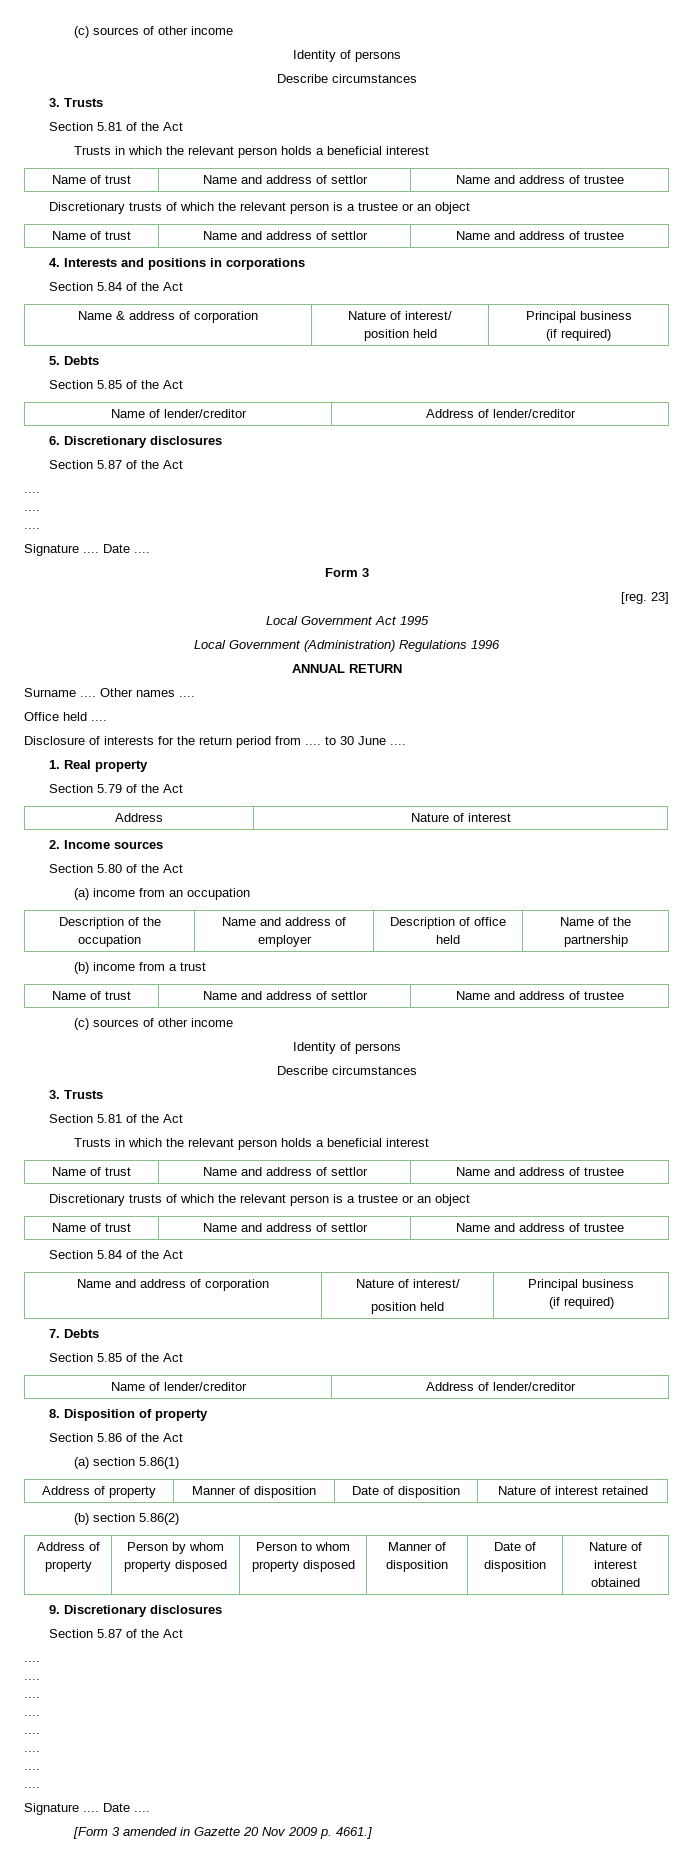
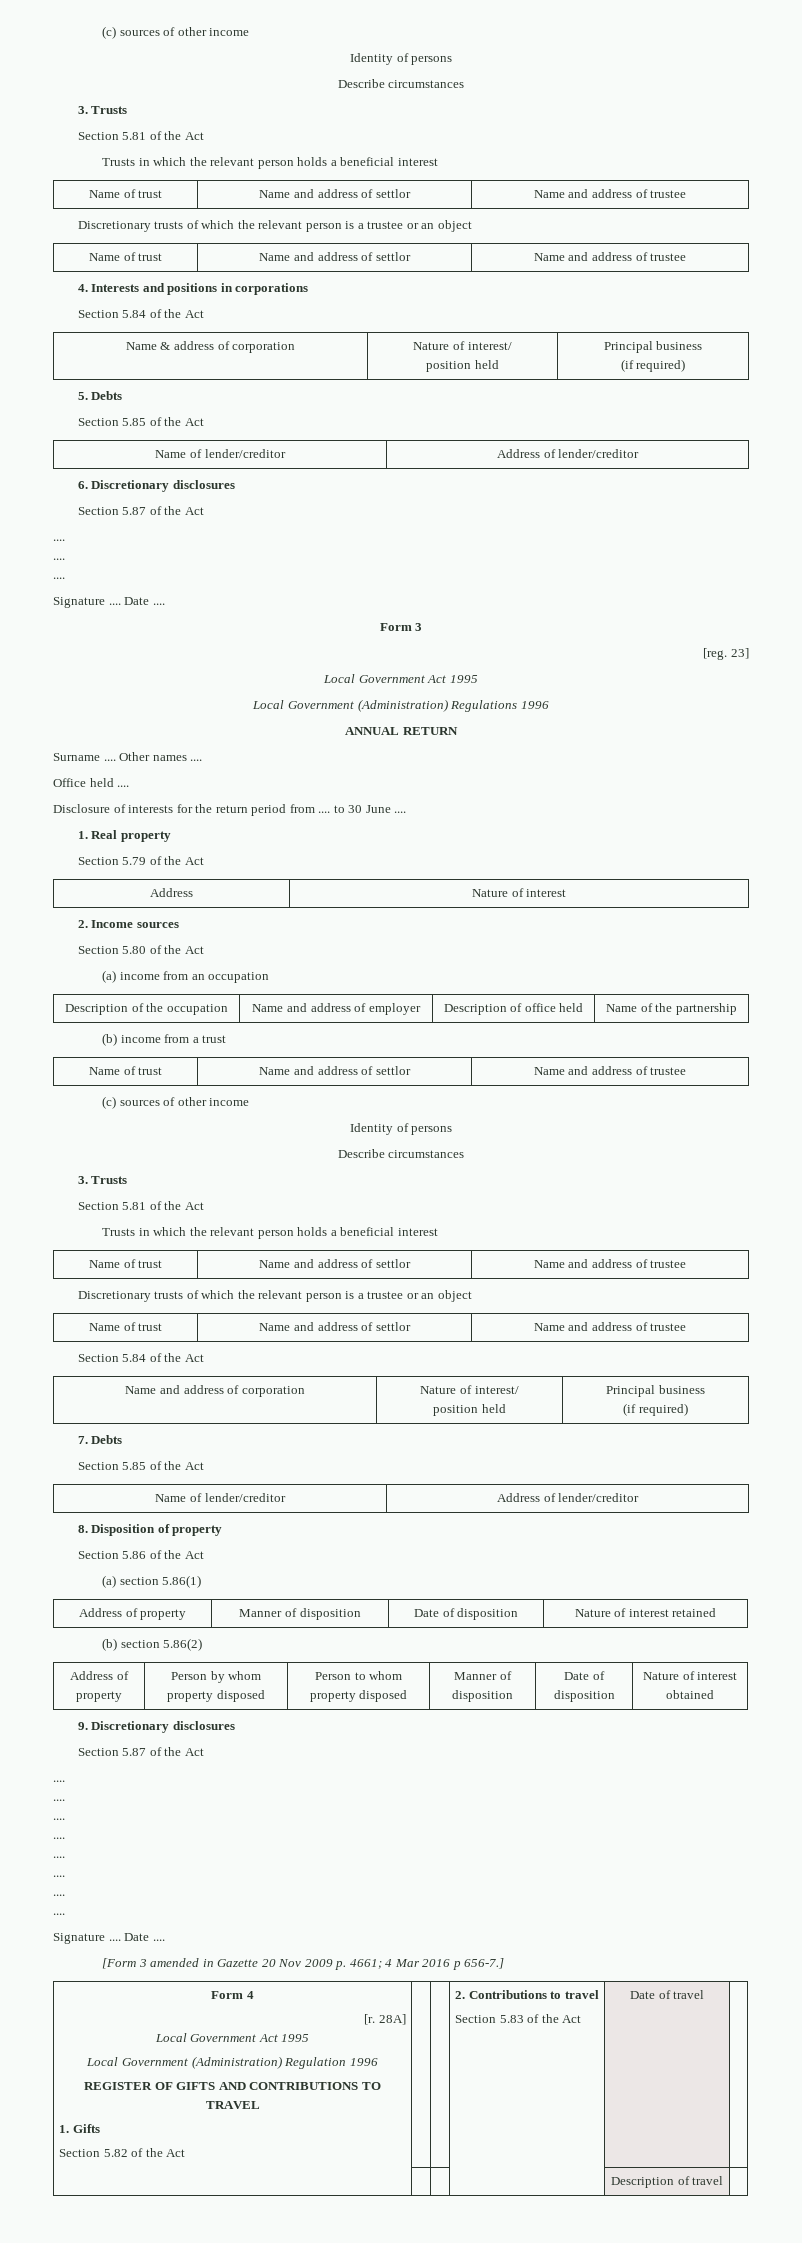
- [Form 3 amended in Gazette 20 Nov 2009 p. 4661.]
+ [Form 3 amended in Gazette 20 Nov 2009 p. 4661; 4 Mar 2016 p 656-7.]
+ Form 4
+ [r. 28A]
+ Local Government Act 1995
+ Local Government (Administration) Regulation 1996
+ REGISTER OF GIFTS AND CONTRIBUTIONS TO TRAVEL
+ 1. Gifts
+ Section 5.82 of the Act | | | 2. Contributions to travel
+ Section 5.83 of the Act | Date of travel |
+ | | | | Description of travel |

